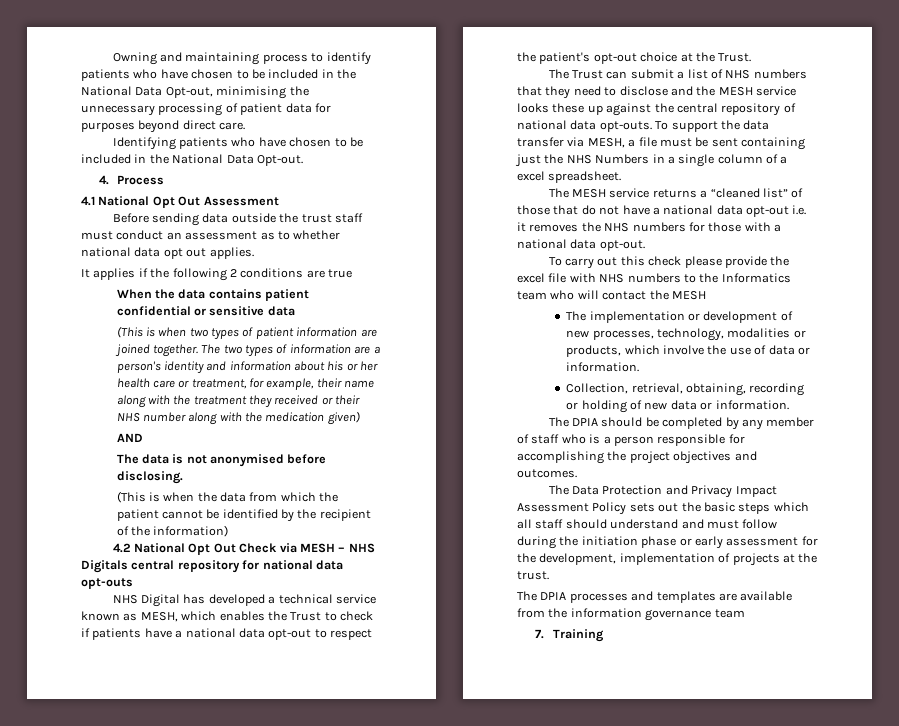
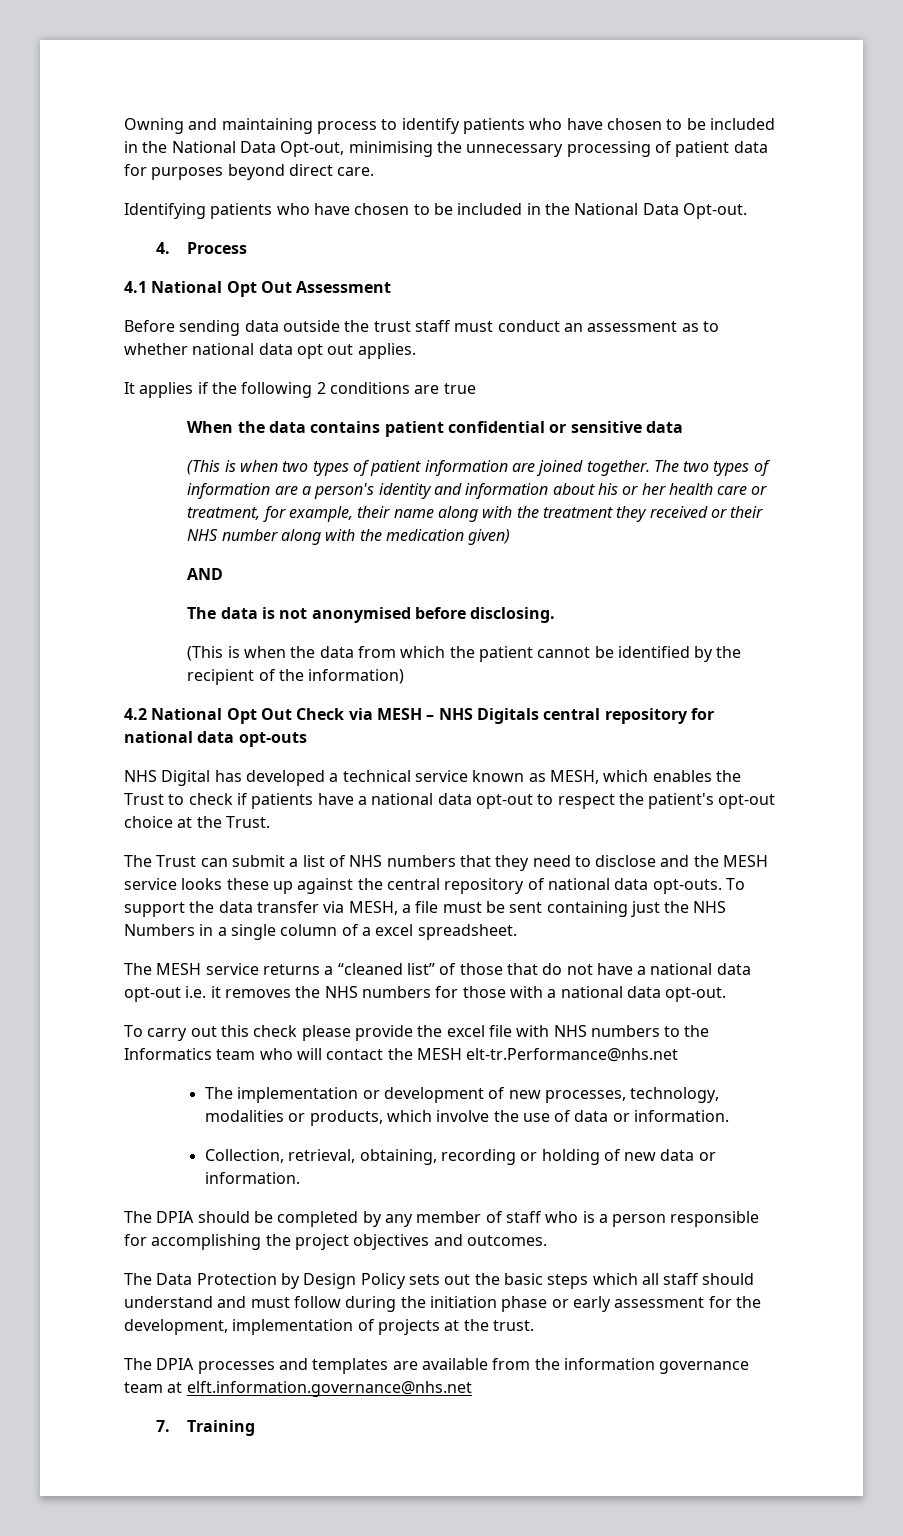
- To carry out this check please provide the excel file with NHS numbers to the Informatics team who will contact the MESH
+ To carry out this check please provide the excel file with NHS numbers to the Informatics team who will contact the MESH elt-tr.Performance@nhs.net
- The Data Protection and Privacy Impact Assessment Policy sets out the basic steps which all staff should understand and must follow during the initiation phase or early assessment for the development, implementation of projects at the trust.
+ The Data Protection by Design Policy sets out the basic steps which all staff should understand and must follow during the initiation phase or early assessment for the development, implementation of projects at the trust.
- The DPIA processes and templates are available from the information governance team
+ The DPIA processes and templates are available from the information governance team at elft.information.governance@nhs.net

